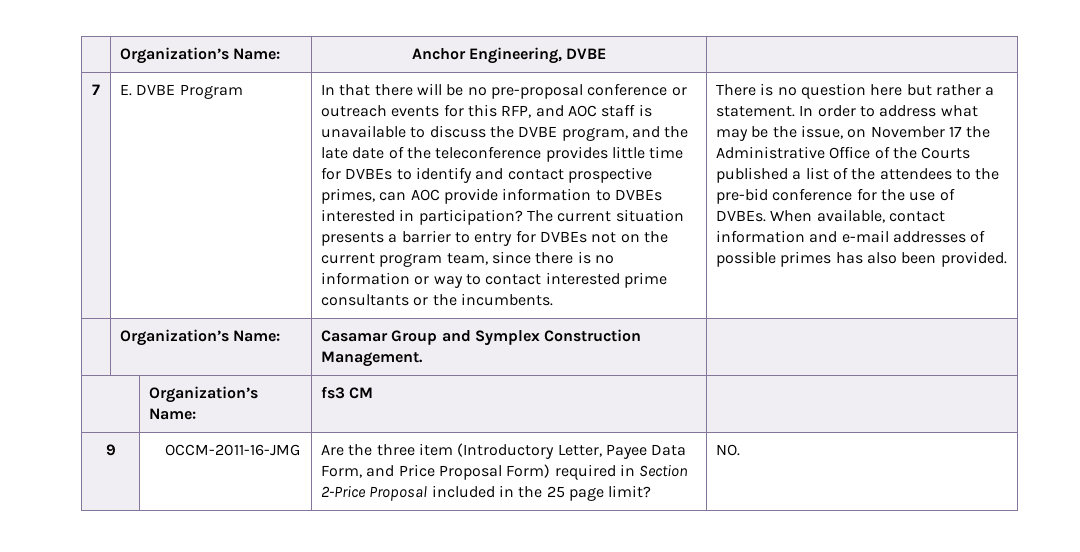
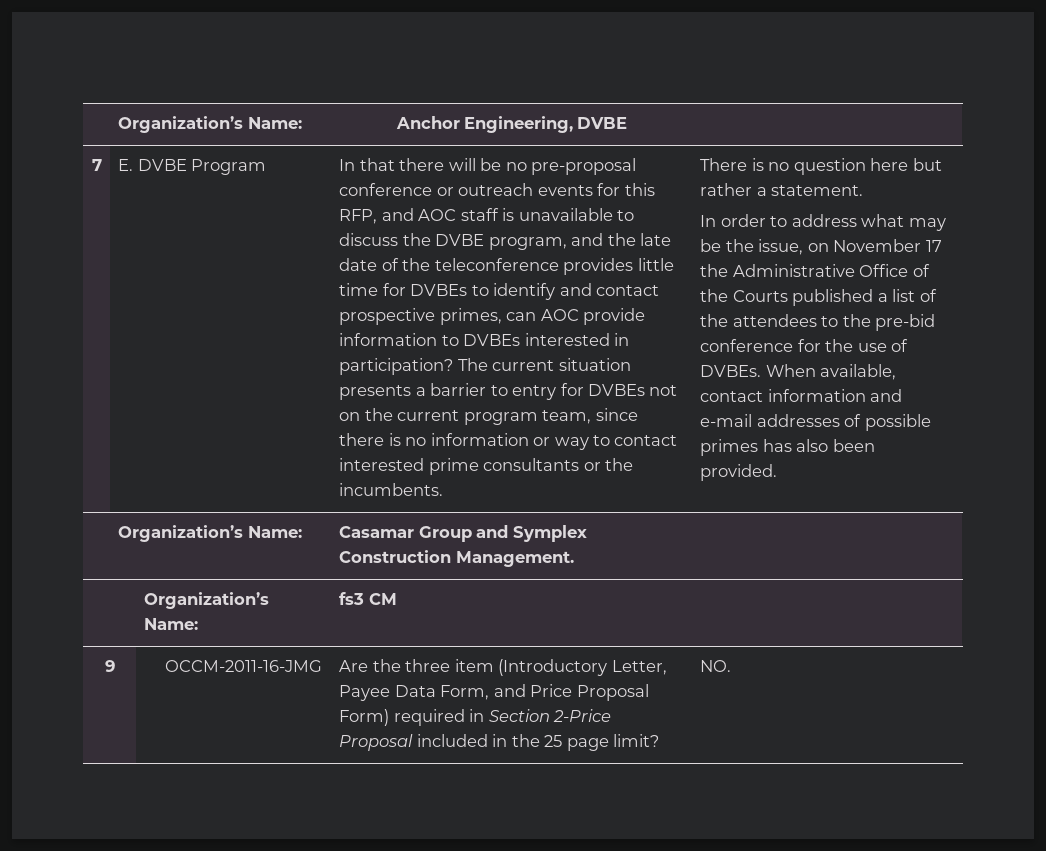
- There is no question here but rather a statement. In order to address what may be the issue, on November 17 the Administrative Office of the Courts published a list of the attendees to the pre-bid conference for the use of DVBEs.
+ There is no question here but rather a statement.
+ In order to address what may be the issue, on November 17 the Administrative Office of the Courts published a list of the attendees to the pre-bid conference for the use of DVBEs.

